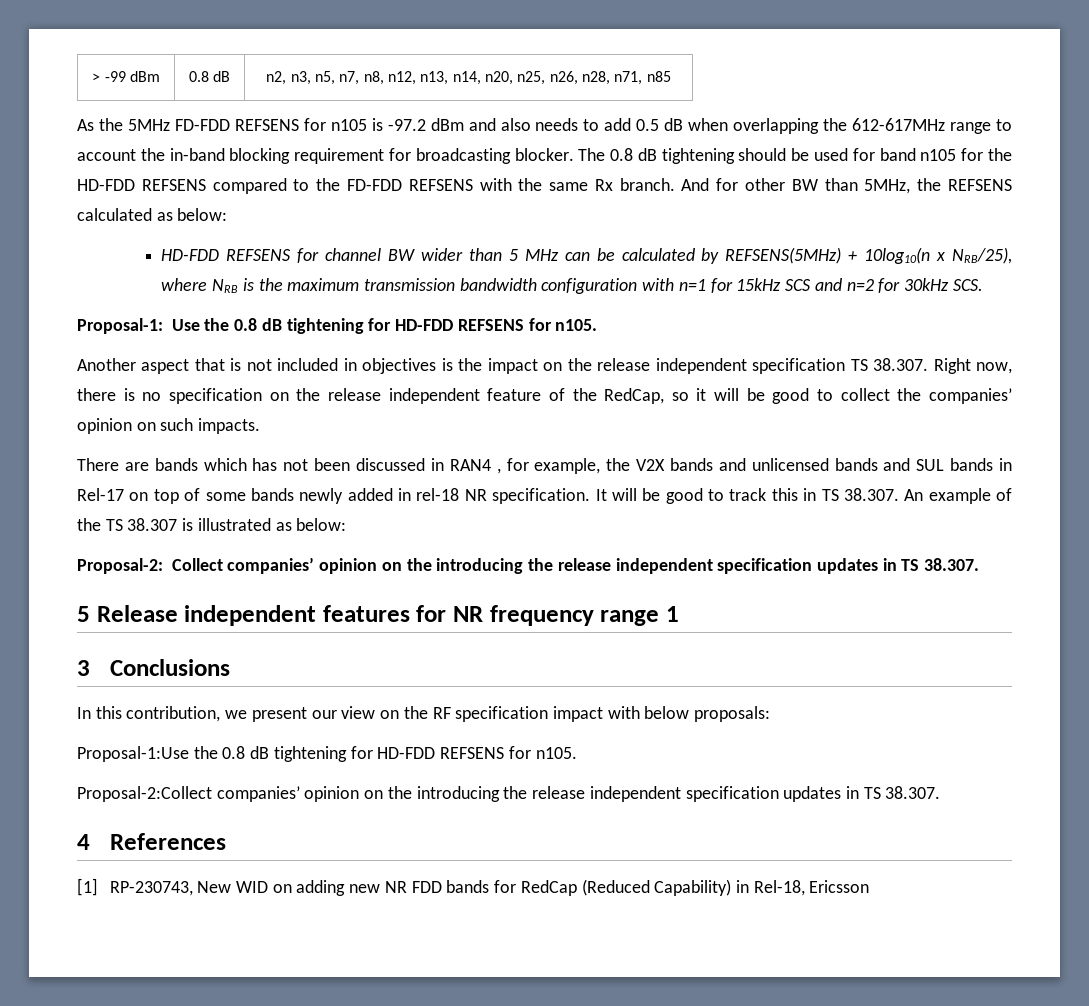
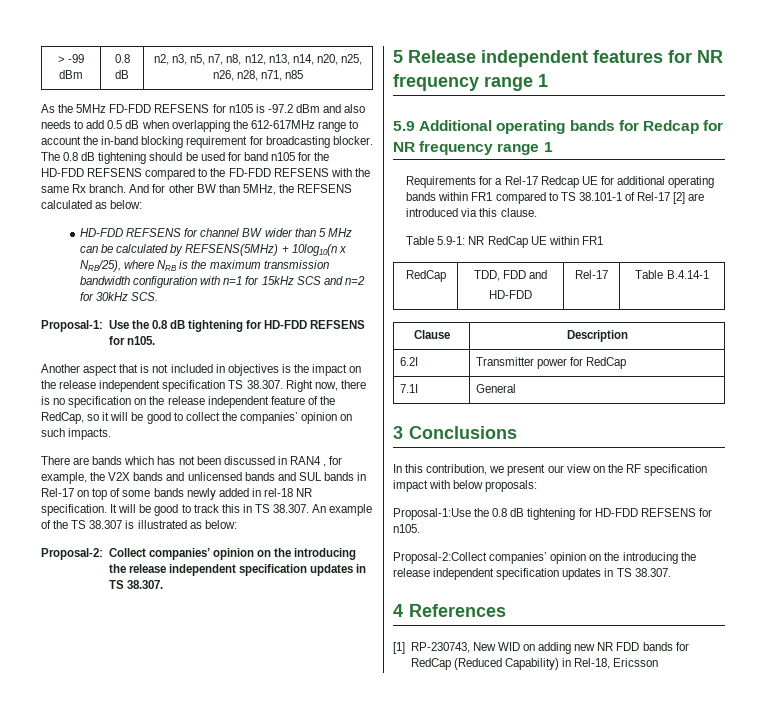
+ 5.9 Additional operating bands for Redcap for NR frequency range 1
+ Requirements for a Rel-17 Redcap UE for additional operating bands within FR1 compared to TS 38.101-1 of Rel-17 [2] are introduced via this clause.
+ Table 5.9-1: NR RedCap UE within FR1
+ RedCap | TDD, FDD and
+ HD-FDD | Rel-17 | Table B.4.14-1
+ Clause | Description
+ 6.2I | Transmitter power for RedCap
+ 7.1I | General

